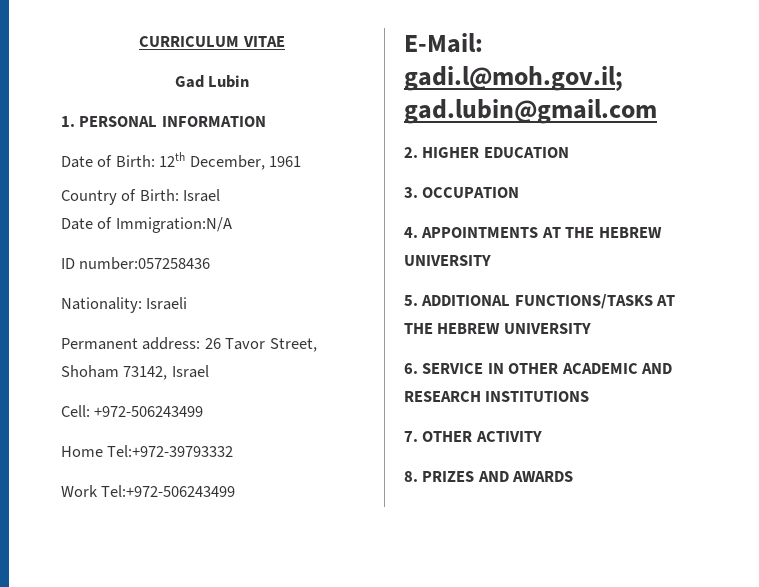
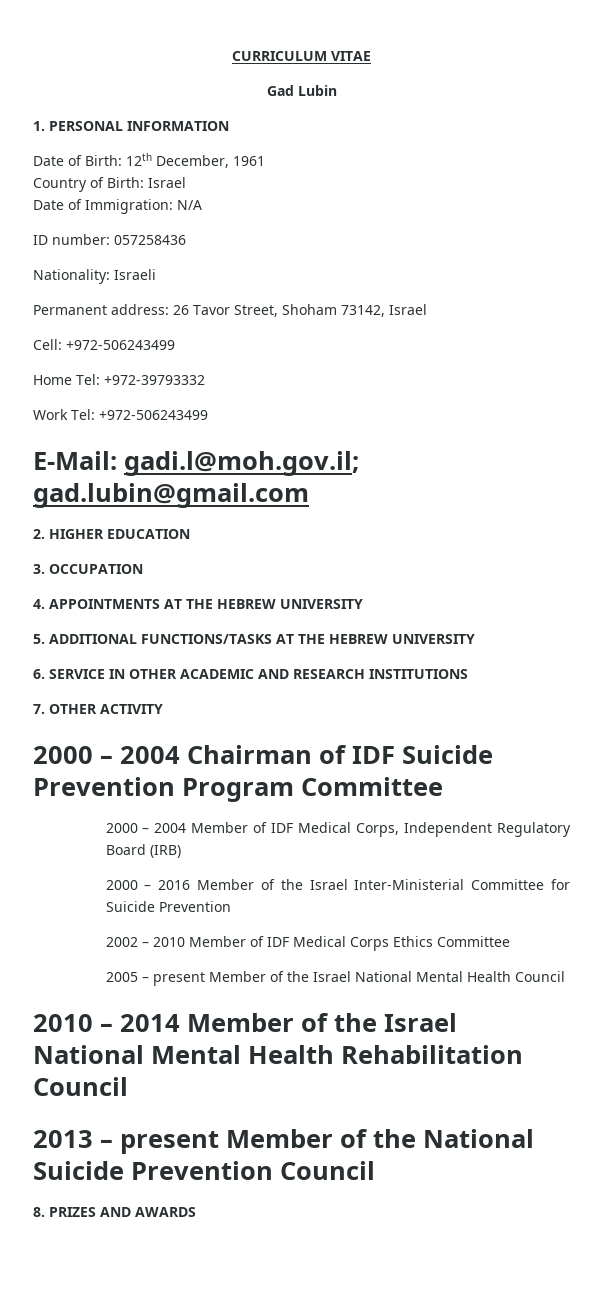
- Date of Immigration:N/A
+ Date of Immigration: N/A
- ID number:057258436
+ ID number: 057258436
- Home Tel:+972-39793332
+ Home Tel: +972-39793332
- Work Tel:+972-506243499
+ Work Tel: +972-506243499
+ 2000 – 2004 Chairman of IDF Suicide Prevention Program Committee
+ 2000 – 2004 Member of IDF Medical Corps, Independent Regulatory Board (IRB)
+ 2000 – 2016 Member of the Israel Inter-Ministerial Committee for Suicide Prevention
+ 2002 – 2010 Member of IDF Medical Corps Ethics Committee
+ 2005 – present Member of the Israel National Mental Health Council
+ 2010 – 2014 Member of the Israel National Mental Health Rehabilitation Council
+ 2013 – present Member of the National Suicide Prevention Council

